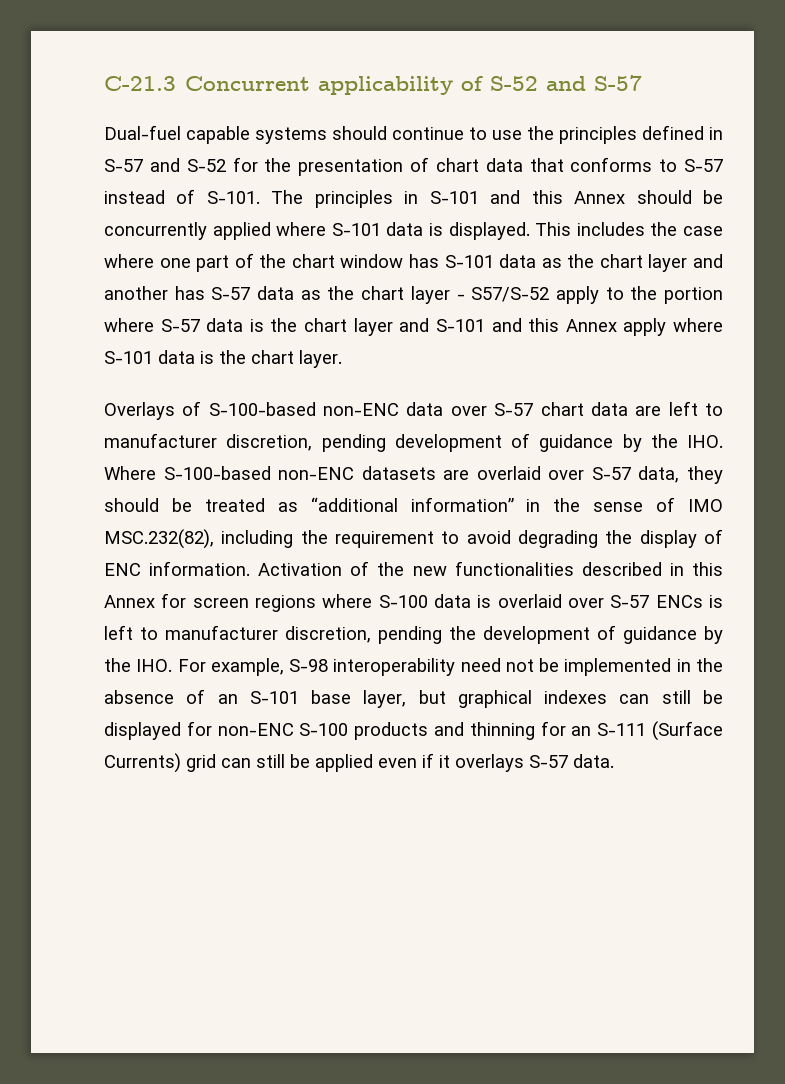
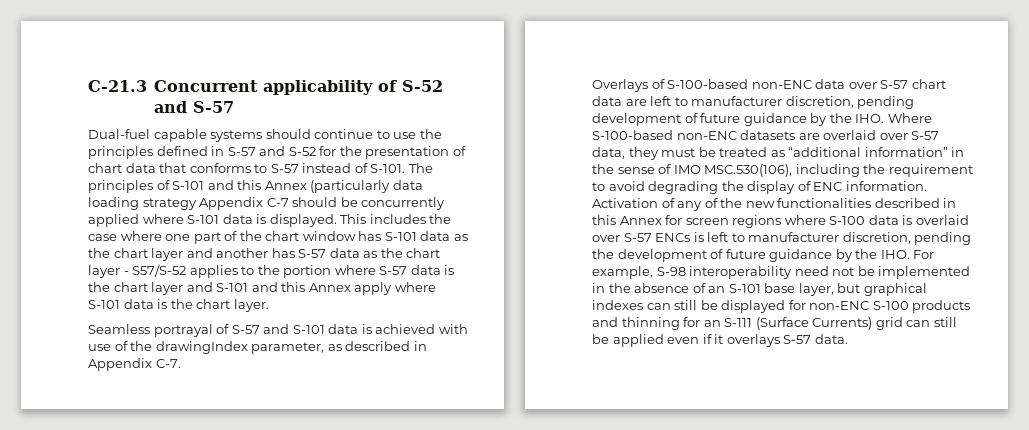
- The principles in S-101 and this Annex should be concurrently applied where S-101 data is displayed.
+ The principles of S-101 and this Annex (particularly data loading strategy Appendix C-7 should be concurrently applied where S-101 data is displayed.
- This includes the case where one part of the chart window has S-101 data as the chart layer and another has S-57 data as the chart layer - S57/S-52 apply to the portion where S-57 data is the chart layer and S-101 and this Annex apply where S-101 data is the chart layer.
+ This includes the case where one part of the chart window has S-101 data as the chart layer and another has S-57 data as the chart layer - S57/S-52 applies to the portion where S-57 data is the chart layer and S-101 and this Annex apply where S-101 data is the chart layer.
+ Seamless portrayal of S-57 and S-101 data is achieved with use of the drawingIndex parameter, as described in Appendix C-7.
- Overlays of S-100-based non-ENC data over S-57 chart data are left to manufacturer discretion, pending development of guidance by the IHO. Where S-100-based non-ENC datasets are overlaid over S-57 data, they should be treated as “additional information” in the sense of IMO MSC.232(82), including the requirement to avoid degrading the display of ENC information.
+ Overlays of S-100-based non-ENC data over S-57 chart data are left to manufacturer discretion, pending development of future guidance by the IHO. Where S-100-based non-ENC datasets are overlaid over S-57 data, they must be treated as “additional information” in the sense of IMO MSC.530(106), including the requirement to avoid degrading the display of ENC information.
- Activation of the new functionalities described in this Annex for screen regions where S-100 data is overlaid over S-57 ENCs is left to manufacturer discretion, pending the development of guidance by the IHO. For example, S-98 interoperability need not be implemented in the absence of an S-101 base layer, but graphical indexes can still be displayed for non-ENC S-100 products and thinning for an S-111 (Surface Currents) grid can still be applied even if it overlays S-57 data.
+ Activation of any of the new functionalities described in this Annex for screen regions where S-100 data is overlaid over S-57 ENCs is left to manufacturer discretion, pending the development of future guidance by the IHO. For example, S-98 interoperability need not be implemented in the absence of an S-101 base layer, but graphical indexes can still be displayed for non-ENC S-100 products and thinning for an S-111 (Surface Currents) grid can still be applied even if it overlays S-57 data.

